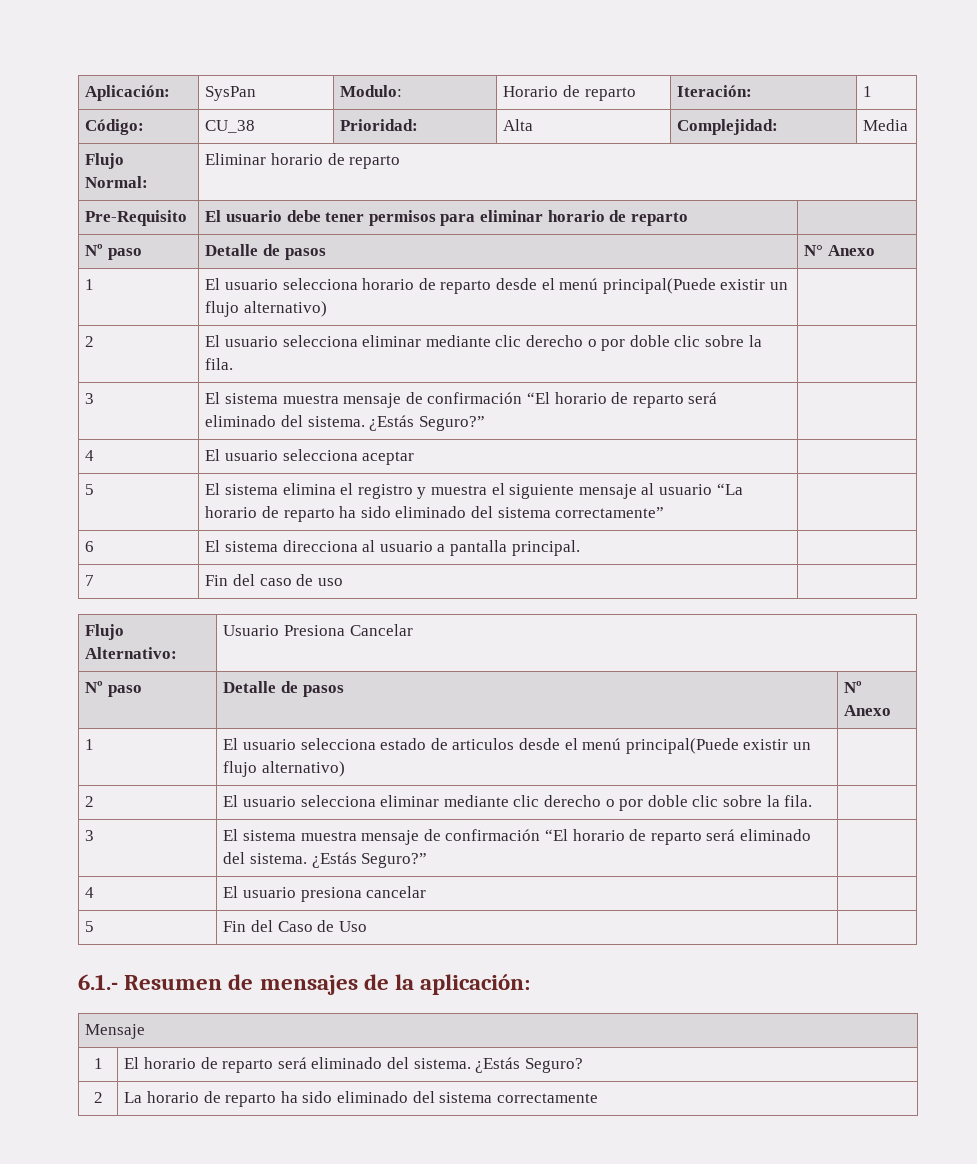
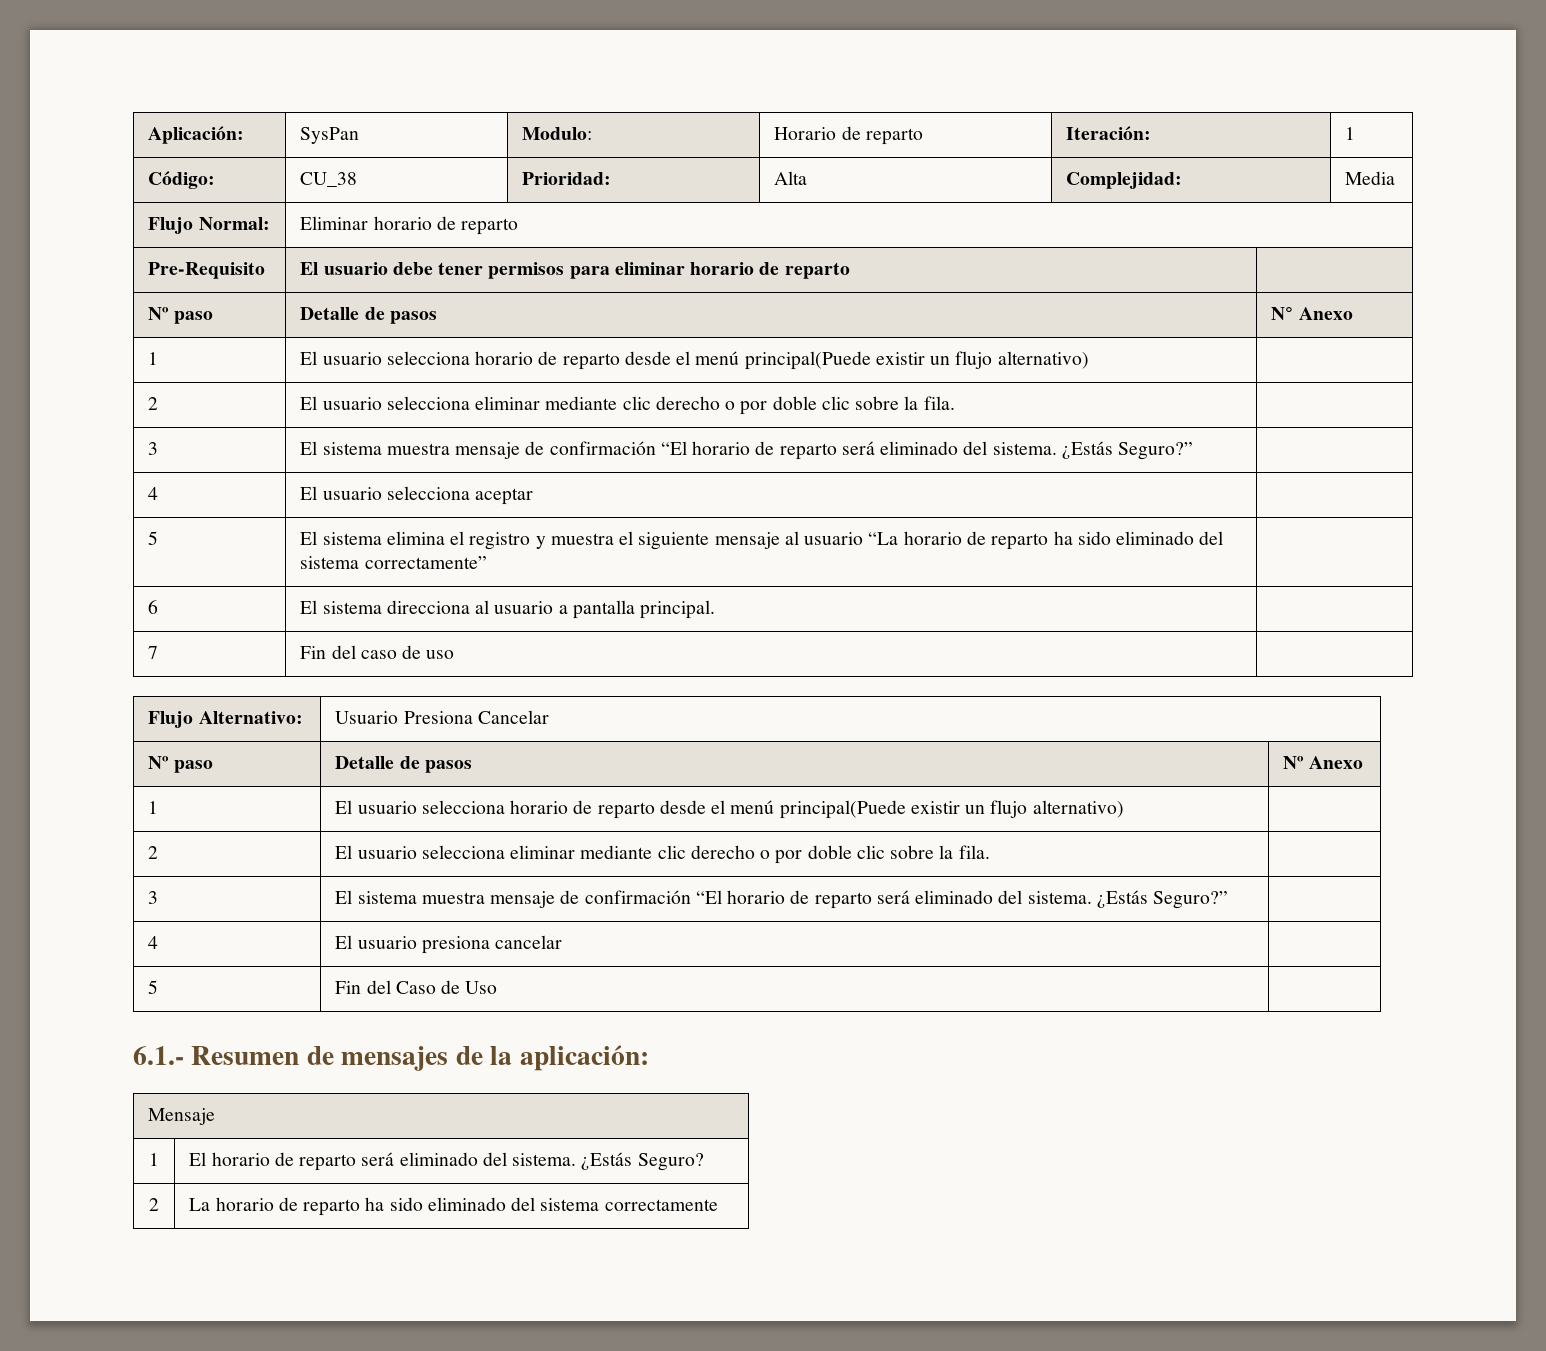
  Flujo Alternativo: | Usuario Presiona Cancelar
  Nº paso | Detalle de pasos | Nº Anexo
- 1 | El usuario selecciona estado de articulos desde el menú principal(Puede existir un flujo alternativo) |
+ 1 | El usuario selecciona horario de reparto desde el menú principal(Puede existir un flujo alternativo) |

